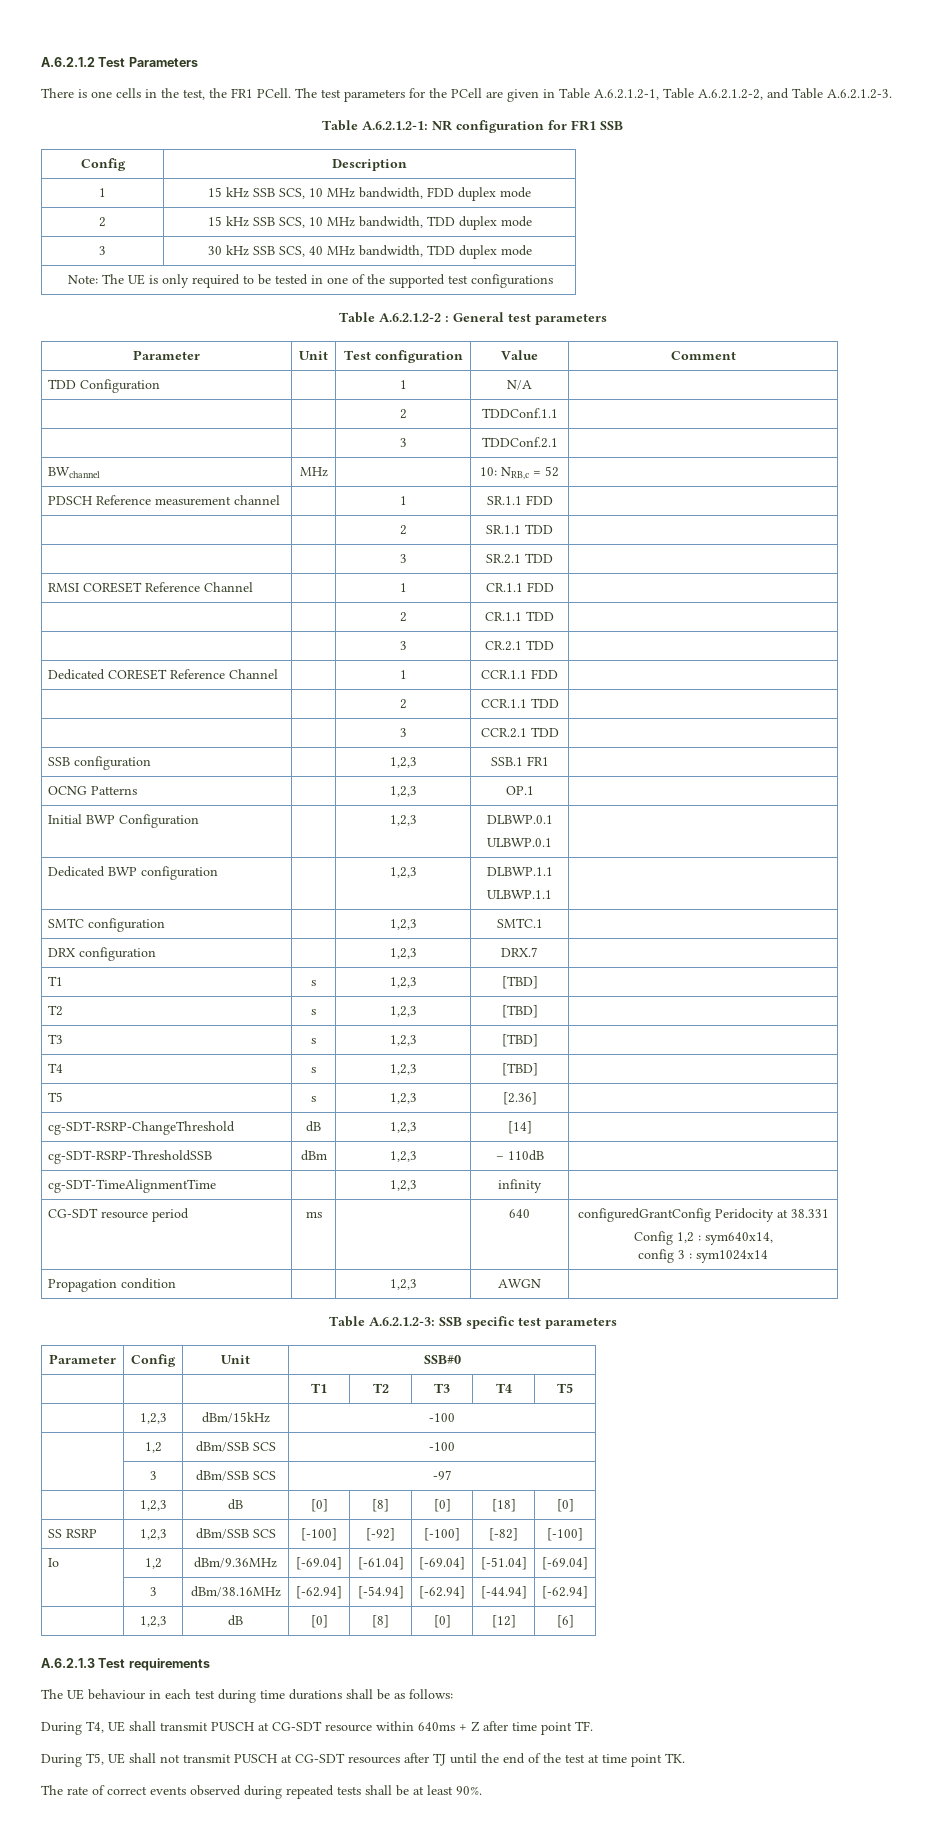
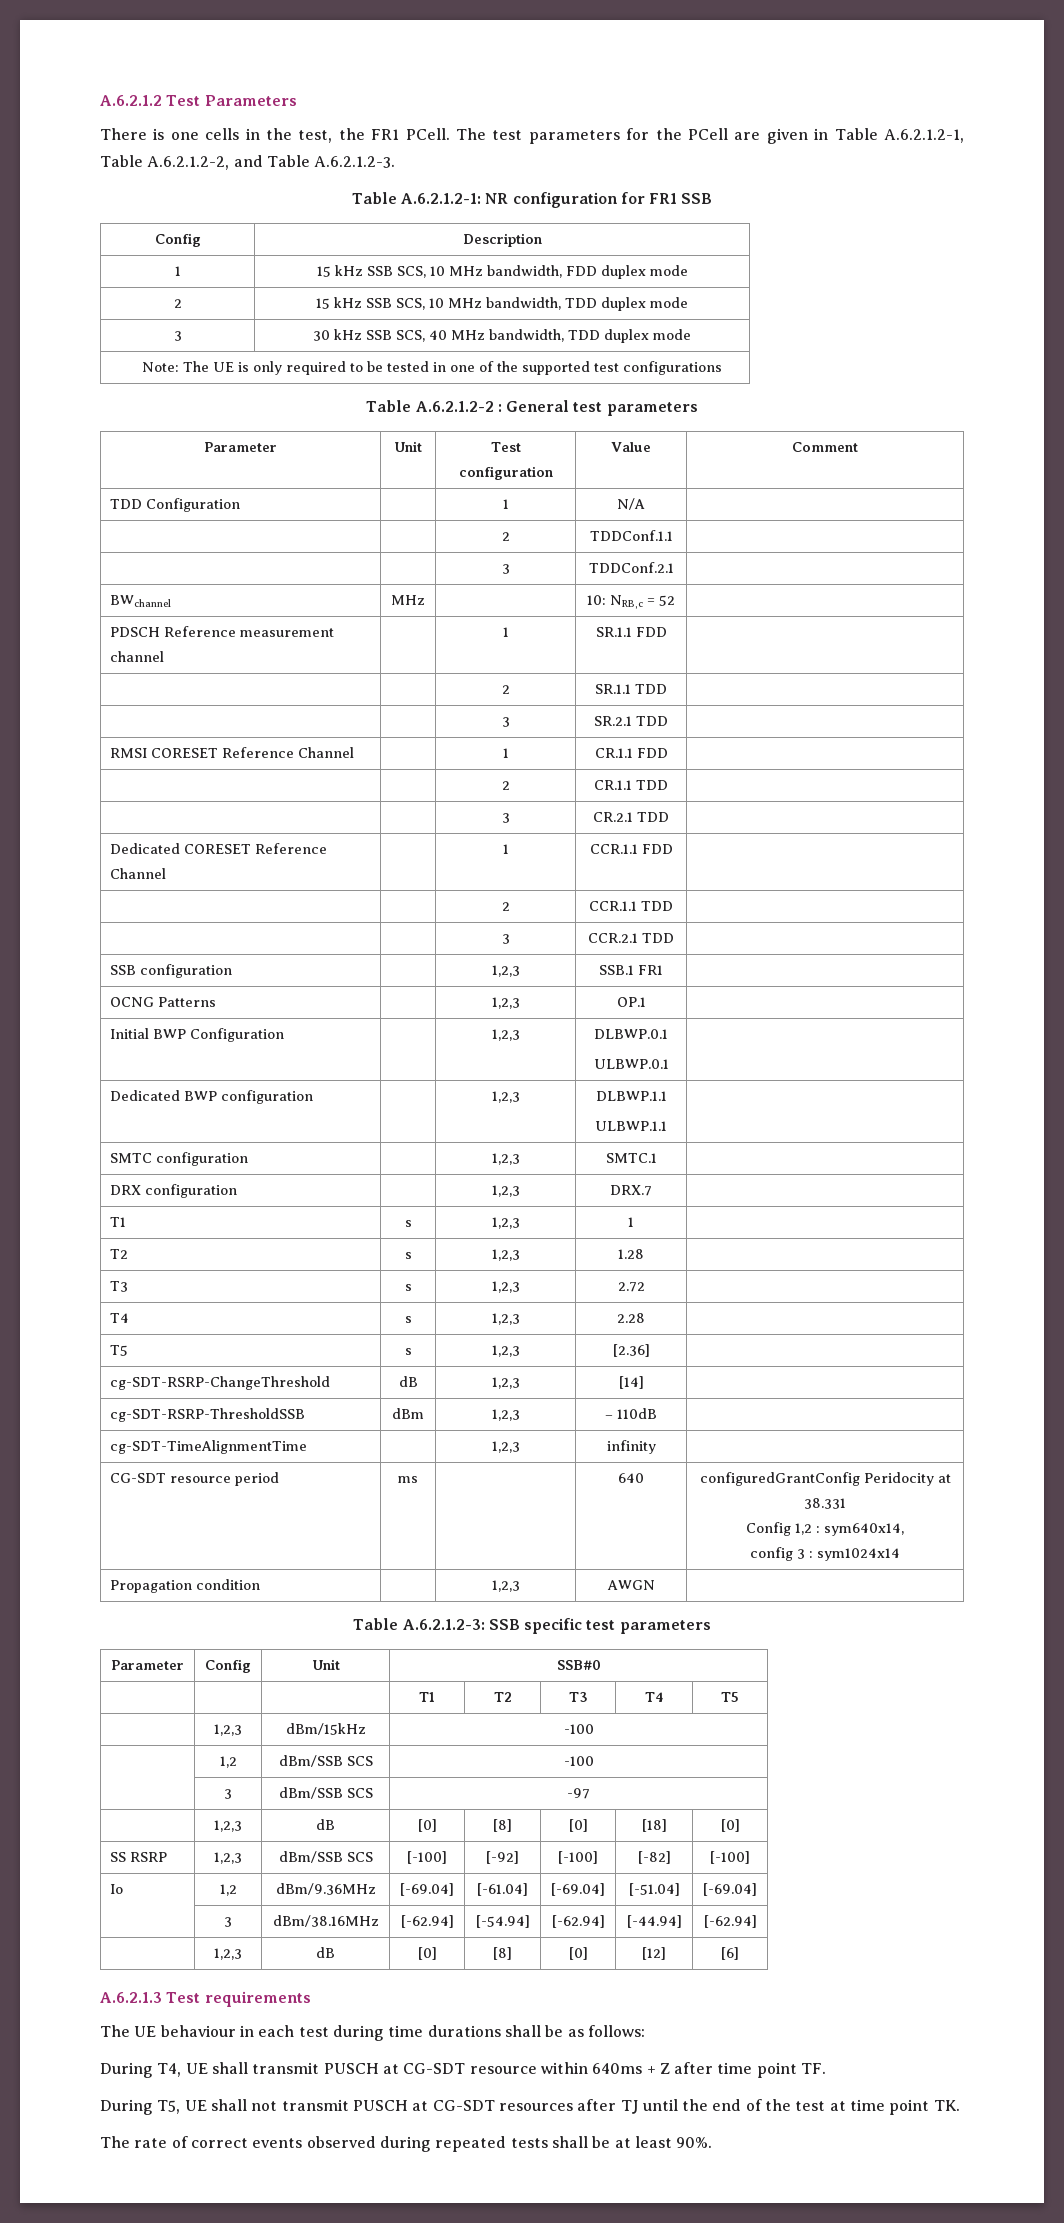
- T1 | s | 1,2,3 | [TBD] |
+ T1 | s | 1,2,3 | 1 |
- T2 | s | 1,2,3 | [TBD] |
+ T2 | s | 1,2,3 | 1.28 |
- T3 | s | 1,2,3 | [TBD] |
+ T3 | s | 1,2,3 | 2.72 |
- T4 | s | 1,2,3 | [TBD] |
+ T4 | s | 1,2,3 | 2.28 |

